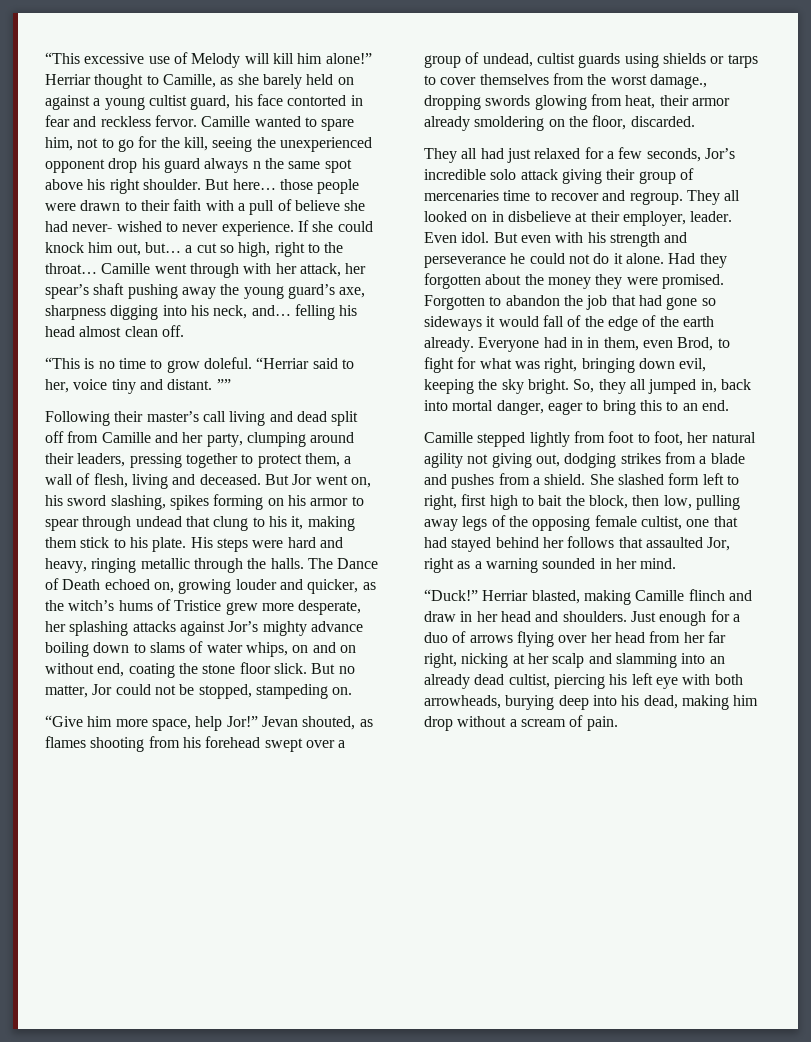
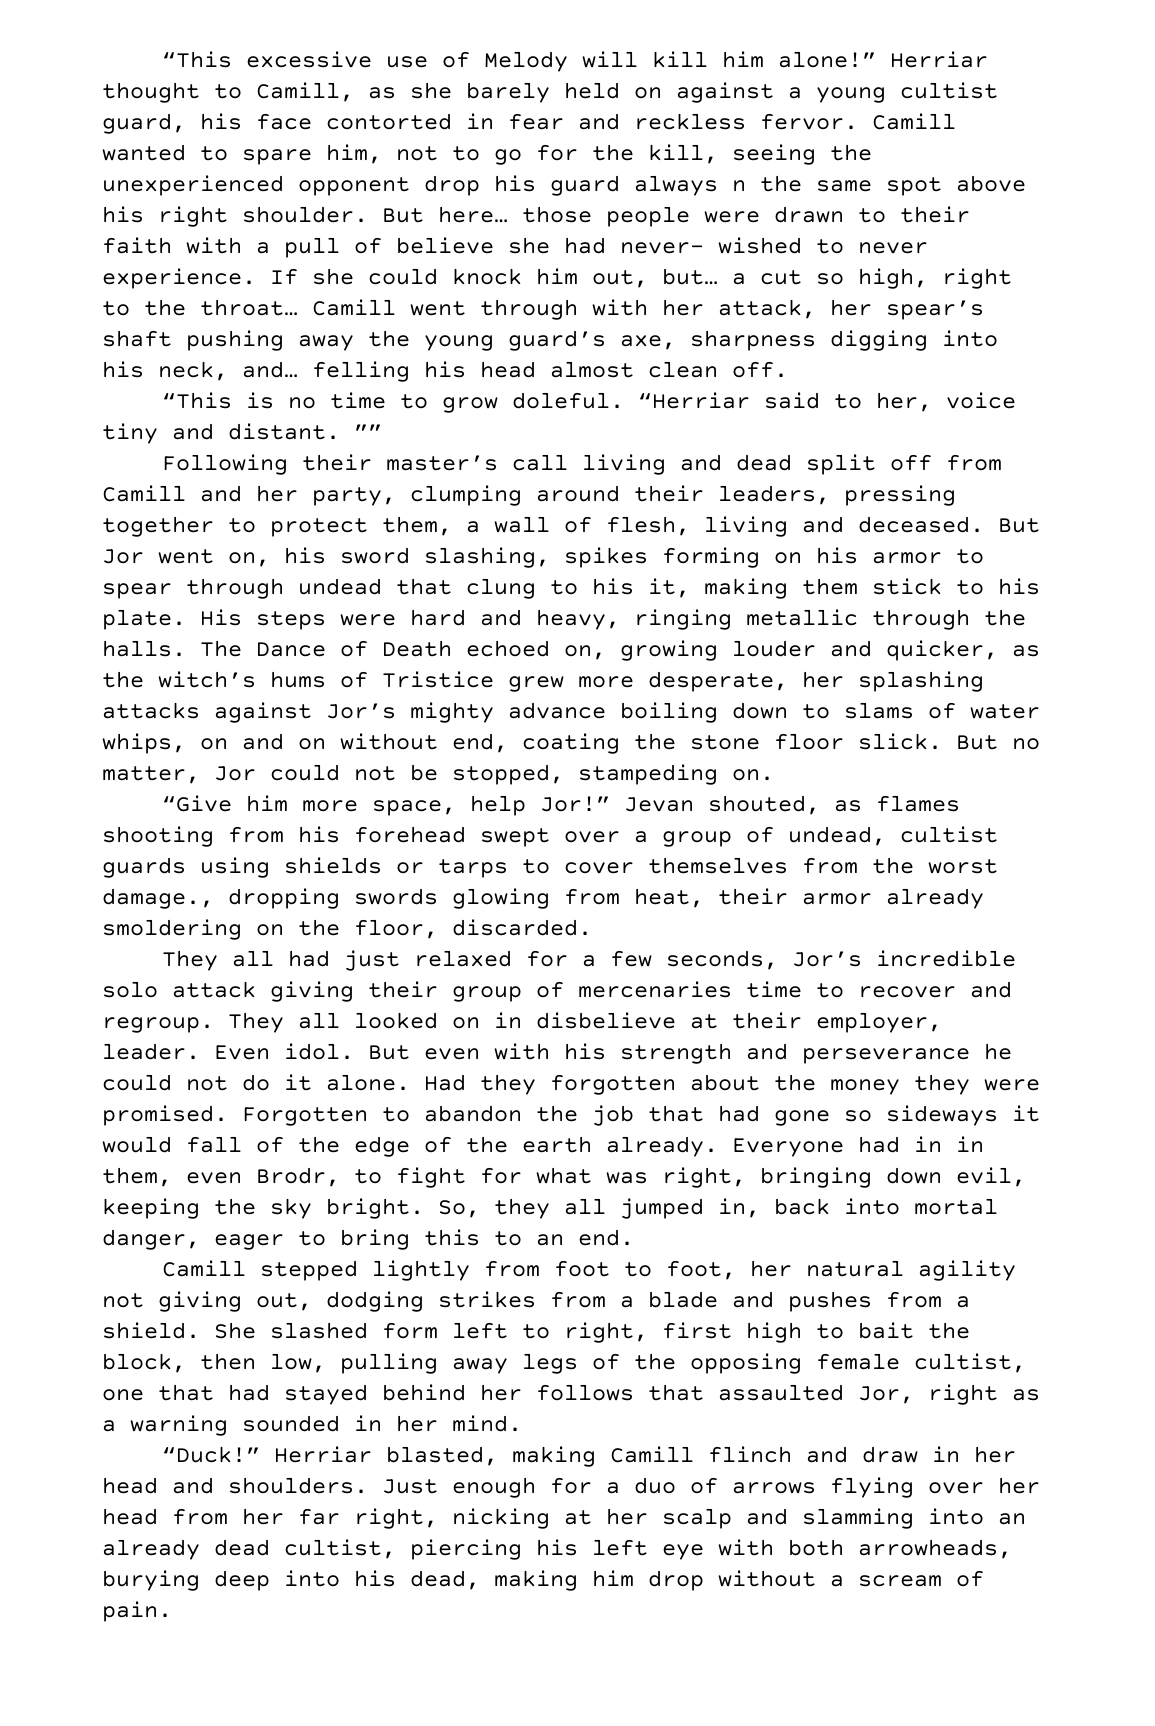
- Herriar thought to Camille, as she barely held on against a young cultist guard, his face contorted in fear and reckless fervor.
+ Herriar thought to Camill, as she barely held on against a young cultist guard, his face contorted in fear and reckless fervor.
- Camille wanted to spare him, not to go for the kill, seeing the unexperienced opponent drop his guard always n the same spot above his right shoulder.
+ Camill wanted to spare him, not to go for the kill, seeing the unexperienced opponent drop his guard always n the same spot above his right shoulder.
- Camille went through with her attack, her spear’s shaft pushing away the young guard’s axe, sharpness digging into his neck, and… felling his head almost clean off.
+ Camill went through with her attack, her spear’s shaft pushing away the young guard’s axe, sharpness digging into his neck, and… felling his head almost clean off.
- Following their master’s call living and dead split off from Camille and her party, clumping around their leaders, pressing together to protect them, a wall of flesh, living and deceased.
+ Following their master’s call living and dead split off from Camill and her party, clumping around their leaders, pressing together to protect them, a wall of flesh, living and deceased.
- Everyone had in in them, even Brod, to fight for what was right, bringing down evil, keeping the sky bright.
+ Everyone had in in them, even Brodr, to fight for what was right, bringing down evil, keeping the sky bright.
- Camille stepped lightly from foot to foot, her natural agility not giving out, dodging strikes from a blade and pushes from a shield.
+ Camill stepped lightly from foot to foot, her natural agility not giving out, dodging strikes from a blade and pushes from a shield.
- Herriar blasted, making Camille flinch and draw in her head and shoulders.
+ Herriar blasted, making Camill flinch and draw in her head and shoulders.

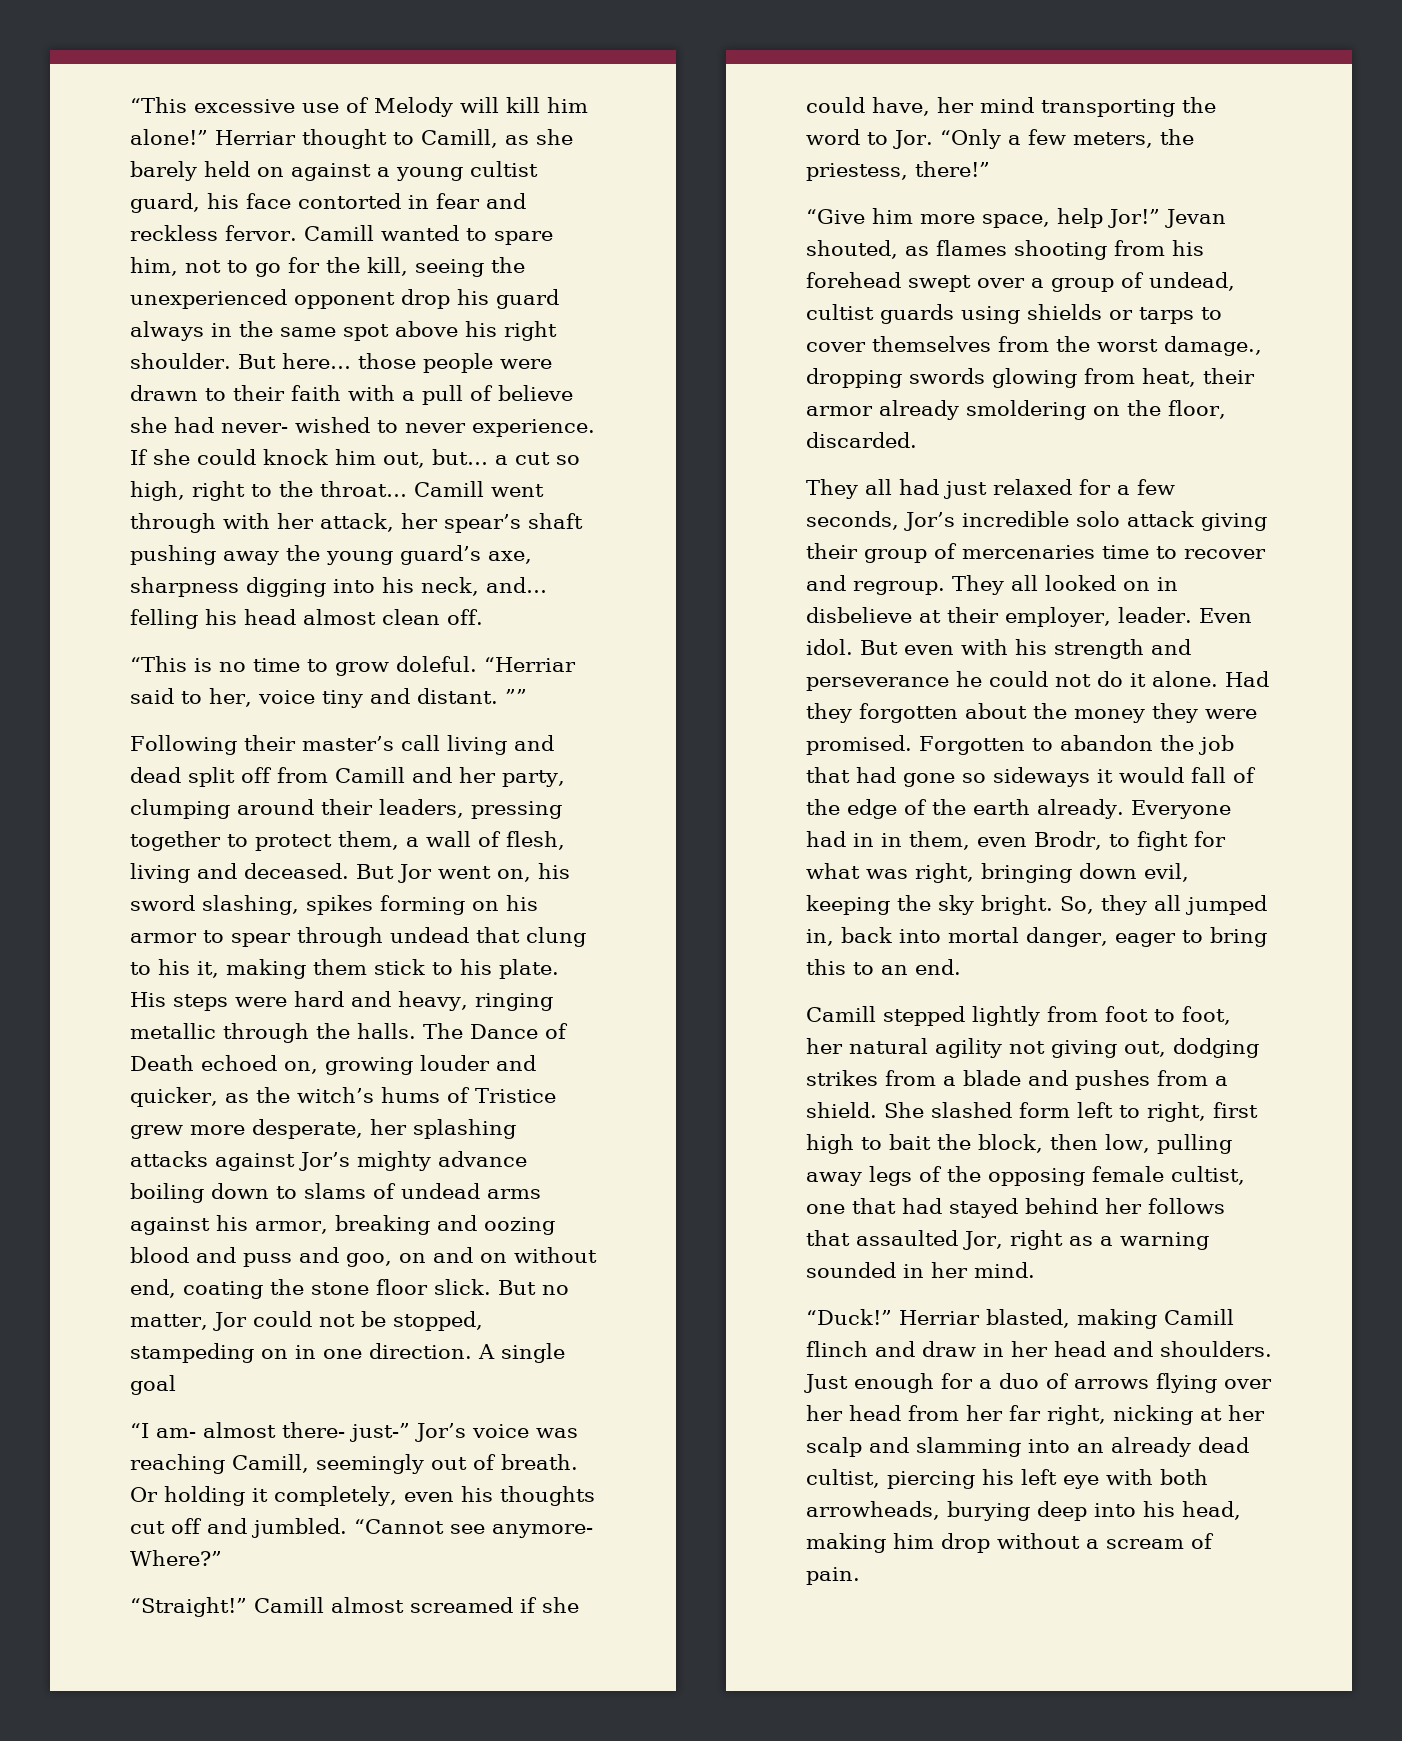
- Camill wanted to spare him, not to go for the kill, seeing the unexperienced opponent drop his guard always n the same spot above his right shoulder.
+ Camill wanted to spare him, not to go for the kill, seeing the unexperienced opponent drop his guard always in the same spot above his right shoulder.
- The Dance of Death echoed on, growing louder and quicker, as the witch’s hums of Tristice grew more desperate, her splashing attacks against Jor’s mighty advance boiling down to slams of water whips, on and on without end, coating the stone floor slick.
+ The Dance of Death echoed on, growing louder and quicker, as the witch’s hums of Tristice grew more desperate, her splashing attacks against Jor’s mighty advance boiling down to slams of undead arms against his armor, breaking and oozing blood and puss and goo, on and on without end, coating the stone floor slick.
- But no matter, Jor could not be stopped, stampeding on.
+ But no matter, Jor could not be stopped, stampeding on in one direction. A single goal
+ “I am- almost there- just-” Jor’s voice was reaching Camill, seemingly out of breath. Or holding it completely, even his thoughts cut off and jumbled. “Cannot see anymore- Where?”
+ “Straight!” Camill almost screamed if she could have, her mind transporting the word to Jor. “Only a few meters, the priestess, there!”
- Just enough for a duo of arrows flying over her head from her far right, nicking at her scalp and slamming into an already dead cultist, piercing his left eye with both arrowheads, burying deep into his dead, making him drop without a scream of pain.
+ Just enough for a duo of arrows flying over her head from her far right, nicking at her scalp and slamming into an already dead cultist, piercing his left eye with both arrowheads, burying deep into his head, making him drop without a scream of pain.

